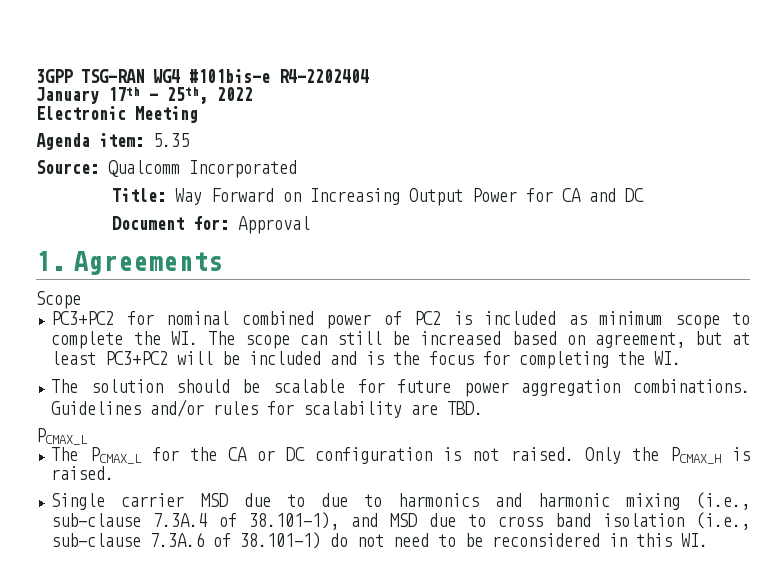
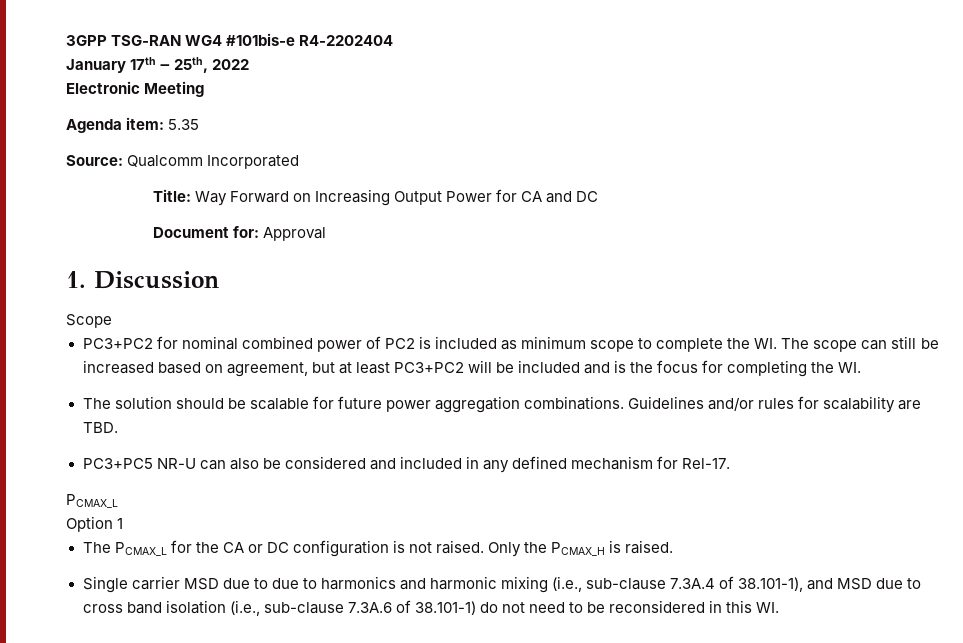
- 1. Agreements
+ 1. Discussion
  Guidelines and/or rules for scalability are TBD.
+ PC3+PC5 NR-U can also be considered and included in any defined mechanism for Rel-17.
  PCMAX_L
+ Option 1

